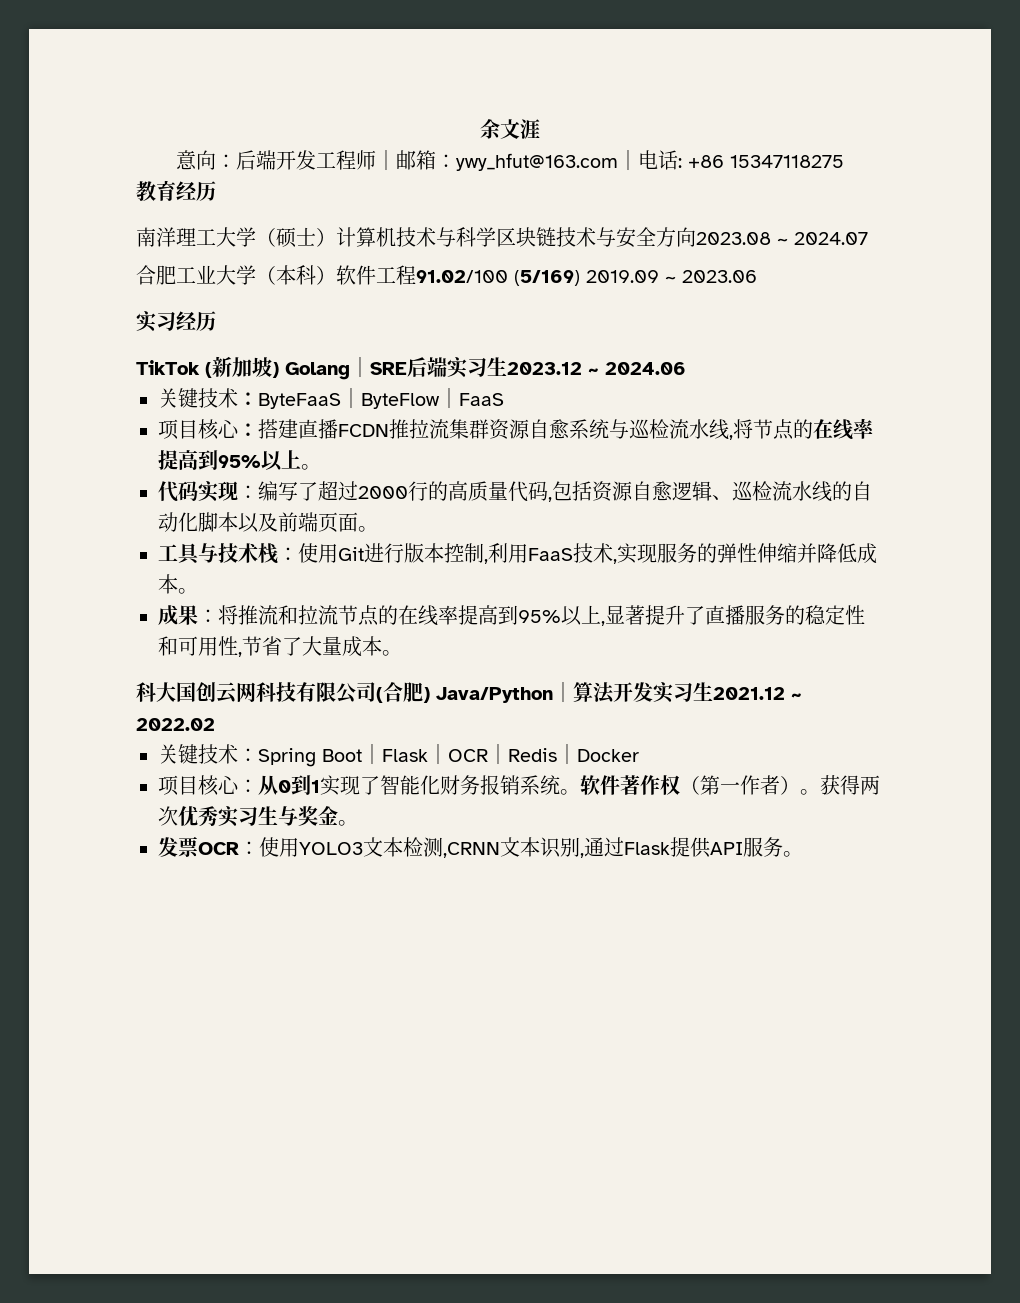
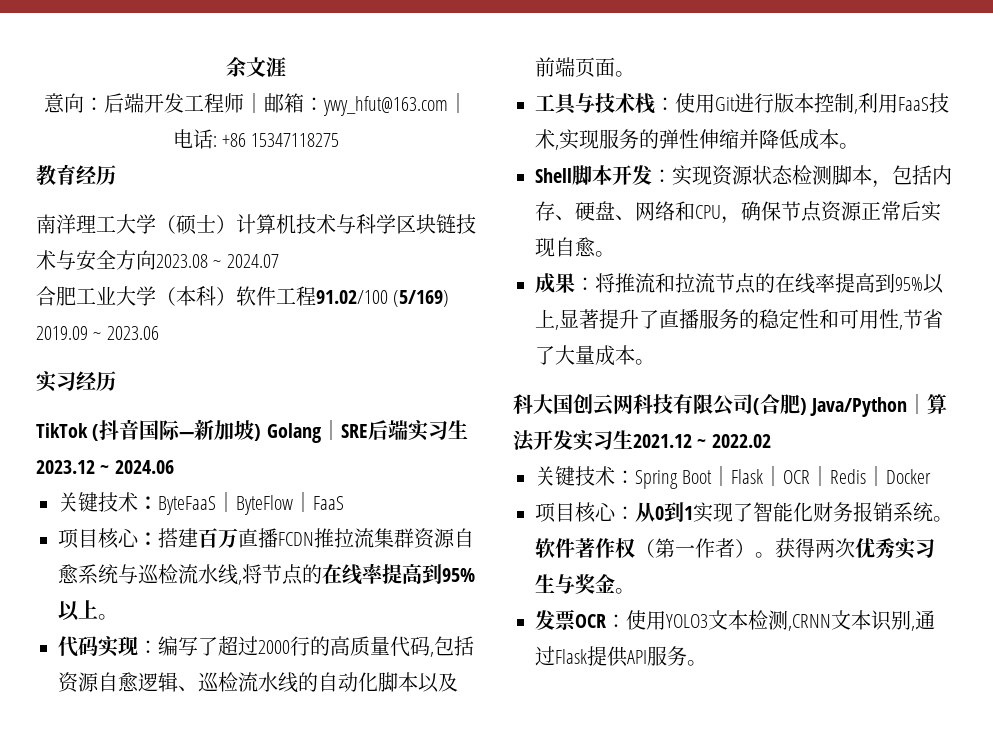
- TikTok (新加坡) Golang｜SRE后端实习生2023.12 ~ 2024.06
+ TikTok (抖音国际—新加坡) Golang｜SRE后端实习生2023.12 ~ 2024.06
- 项目核心：搭建直播FCDN推拉流集群资源自愈系统与巡检流水线,将节点的在线率提高到95%以上。
+ 项目核心：搭建百万直播FCDN推拉流集群资源自愈系统与巡检流水线,将节点的在线率提高到95%以上。
+ Shell脚本开发：实现资源状态检测脚本，包括内存、硬盘、网络和CPU，确保节点资源正常后实现自愈。

